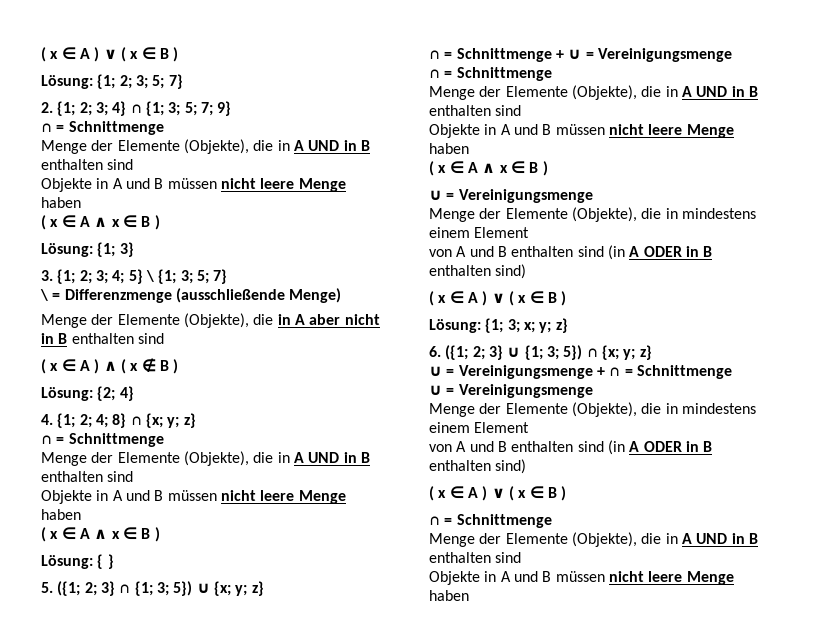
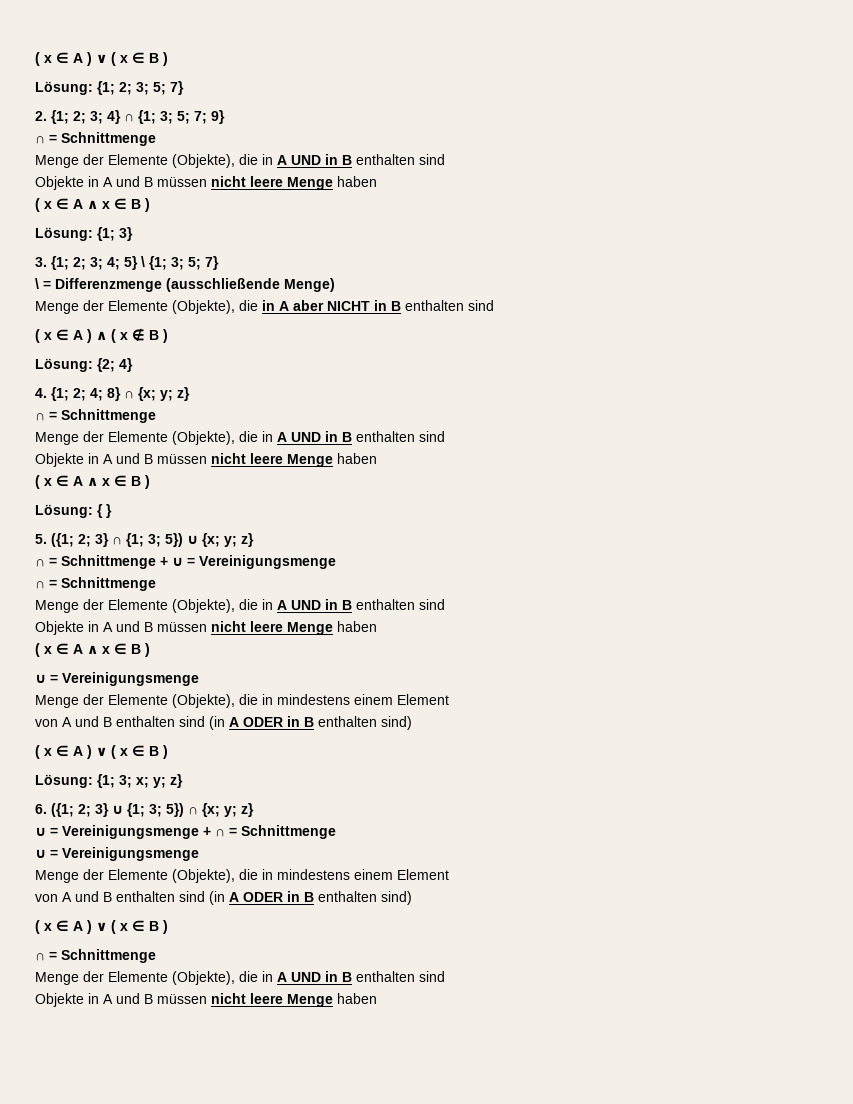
- Menge der Elemente (Objekte), die in A aber nicht in B enthalten sind
+ Menge der Elemente (Objekte), die in A aber NICHT in B enthalten sind

